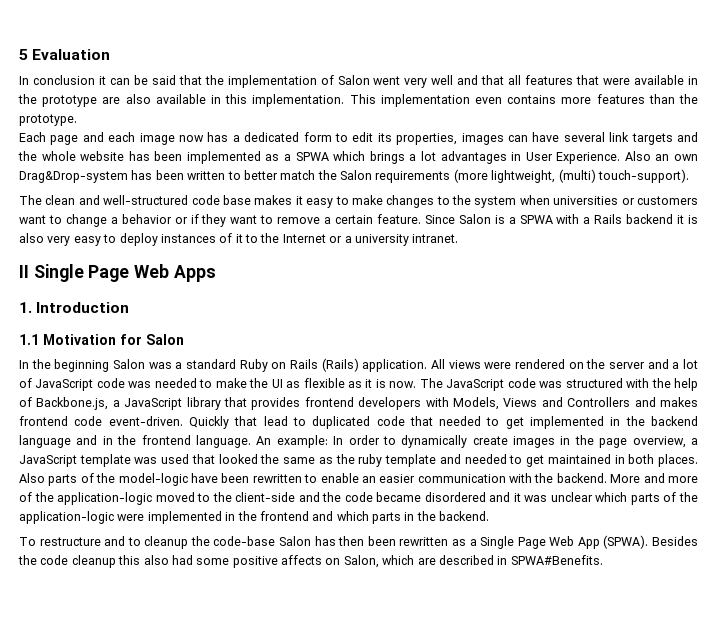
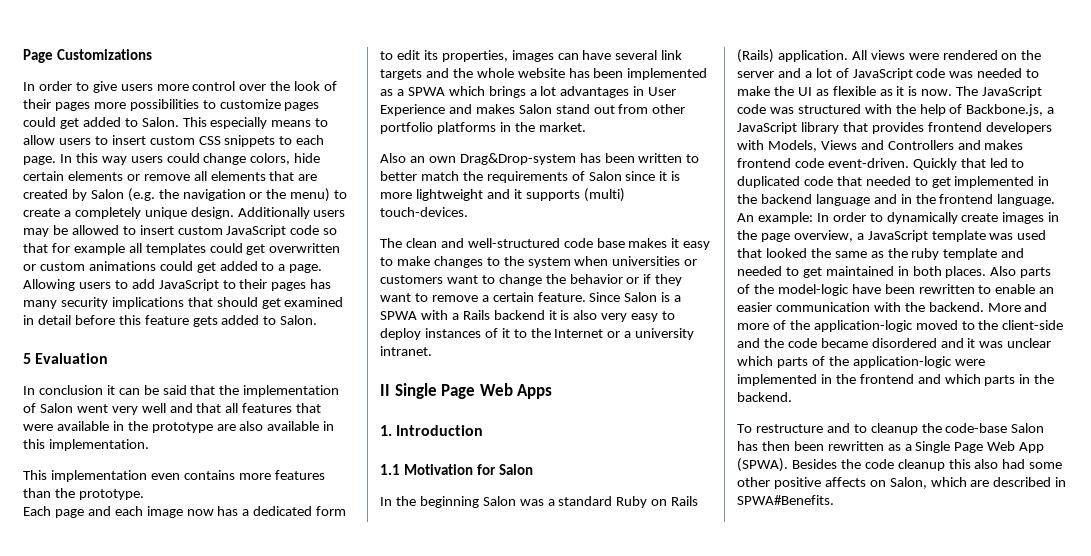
+ Page Customizations
+ In order to give users more control over the look of their pages more possibilities to customize pages could get added to Salon. This especially means to allow users to insert custom CSS snippets to each page. In this way users could change colors, hide certain elements or remove all elements that are created by Salon (e.g. the navigation or the menu) to create a completely unique design. Additionally users may be allowed to insert custom JavaScript code so that for example all templates could get overwritten or custom animations could get added to a page. Allowing users to add JavaScript to their pages has many security implications that should get examined in detail before this feature gets added to Salon.
- In conclusion it can be said that the implementation of Salon went very well and that all features that were available in the prototype are also available in this implementation. This implementation even contains more features than the prototype.
+ In conclusion it can be said that the implementation of Salon went very well and that all features that were available in the prototype are also available in this implementation.
+ This implementation even contains more features than the prototype.
- Each page and each image now has a dedicated form to edit its properties, images can have several link targets and the whole website has been implemented as a SPWA which brings a lot advantages in User Experience. Also an own Drag&Drop-system has been written to better match the Salon requirements (more lightweight, (multi) touch-support).
+ Each page and each image now has a dedicated form to edit its properties, images can have several link targets and the whole website has been implemented as a SPWA which brings a lot advantages in User Experience and makes Salon stand out from other portfolio platforms in the market.
+ Also an own Drag&Drop-system has been written to better match the requirements of Salon since it is more lightweight and it supports (multi) touch-devices.
- The clean and well-structured code base makes it easy to make changes to the system when universities or customers want to change a behavior or if they want to remove a certain feature.
+ The clean and well-structured code base makes it easy to make changes to the system when universities or customers want to change the behavior or if they want to remove a certain feature.
- Quickly that lead to duplicated code that needed to get implemented in the backend language and in the frontend language.
+ Quickly that led to duplicated code that needed to get implemented in the backend language and in the frontend language.
- Besides the code cleanup this also had some positive affects on Salon, which are described in SPWA#Benefits.
+ Besides the code cleanup this also had some other positive affects on Salon, which are described in SPWA#Benefits.

